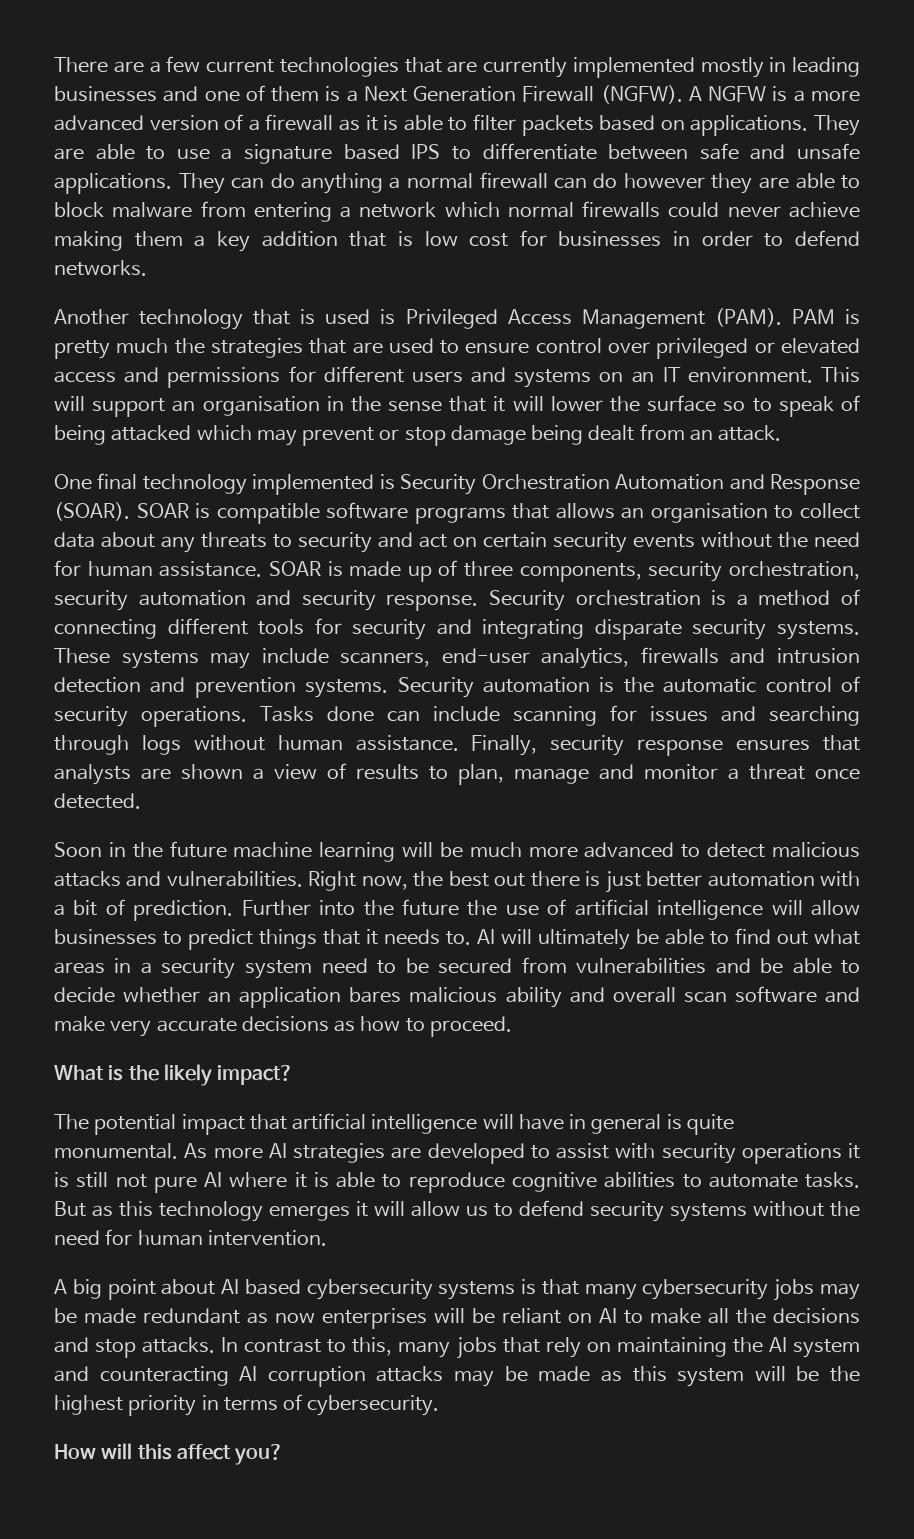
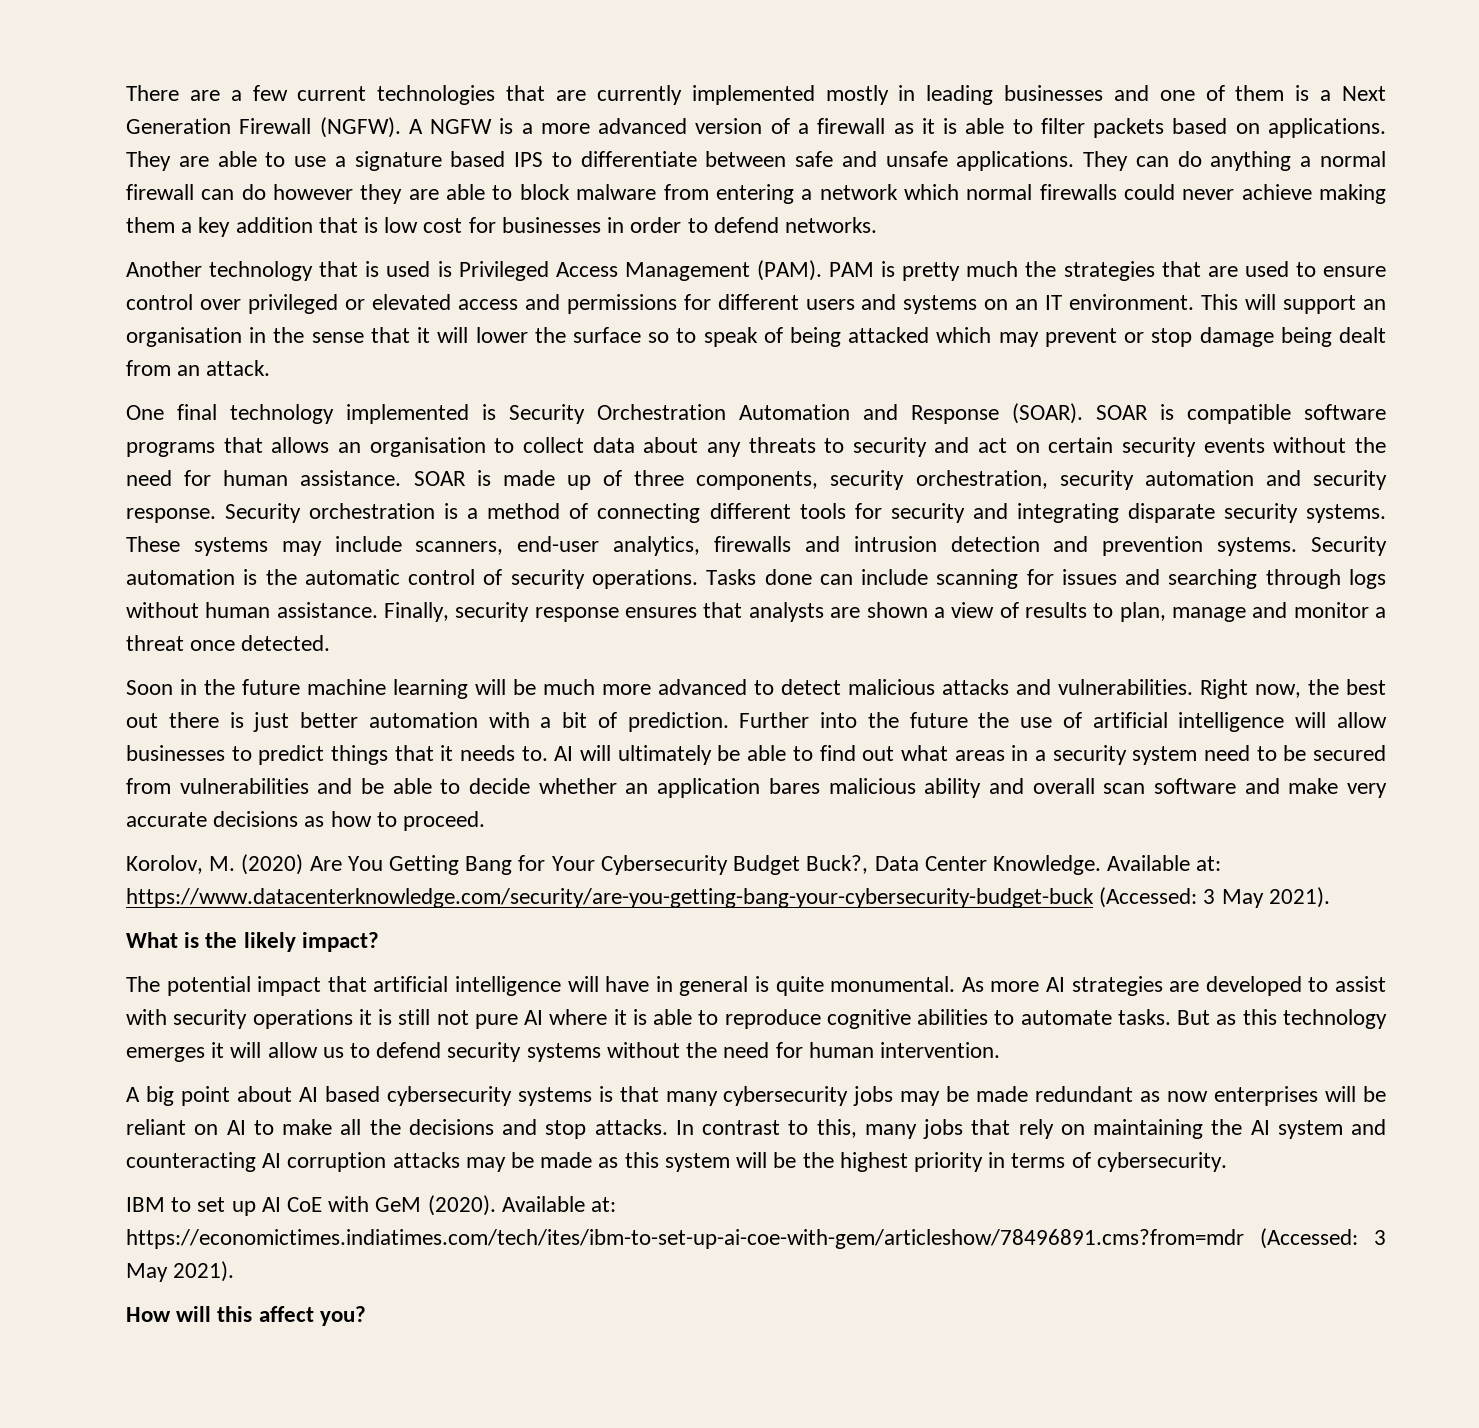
+ Korolov, M. (2020) Are You Getting Bang for Your Cybersecurity Budget Buck?, Data Center Knowledge. Available at: https://www.datacenterknowledge.com/security/are-you-getting-bang-your-cybersecurity-budget-buck (Accessed: 3 May 2021).
+ IBM to set up AI CoE with GeM (2020). Available at: https://economictimes.indiatimes.com/tech/ites/ibm-to-set-up-ai-coe-with-gem/articleshow/78496891.cms?from=mdr (Accessed: 3 May 2021).

